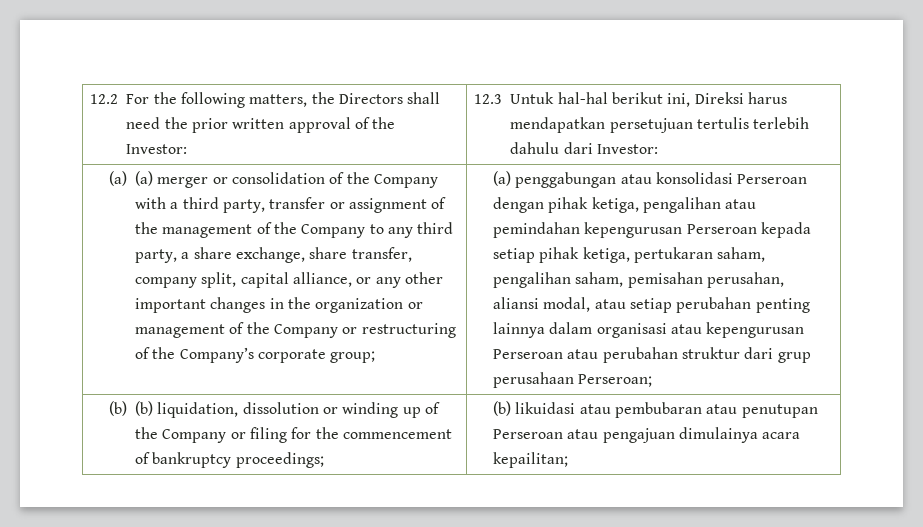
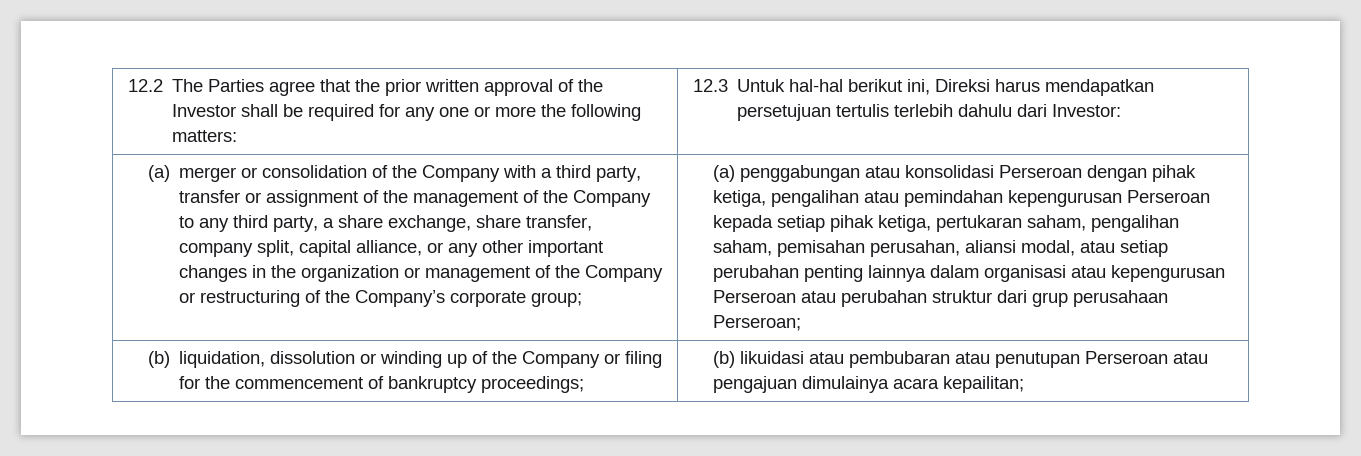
- 12.2 For the following matters, the Directors shall need the prior written approval of the Investor: | 12.3 Untuk hal-hal berikut ini, Direksi harus mendapatkan persetujuan tertulis terlebih dahulu dari Investor:
+ 12.2 The Parties agree that the prior written approval of the Investor shall be required for any one or more the following matters: | 12.3 Untuk hal-hal berikut ini, Direksi harus mendapatkan persetujuan tertulis terlebih dahulu dari Investor:
- (a) (a) merger or consolidation of the Company with a third party, transfer or assignment of the management of the Company to any third party, a share exchange, share transfer, company split, capital alliance, or any other important changes in the organization or management of the Company or restructuring of the Company’s corporate group;
+ (a) merger or consolidation of the Company with a third party, transfer or assignment of the management of the Company to any third party, a share exchange, share transfer, company split, capital alliance, or any other important changes in the organization or management of the Company or restructuring of the Company’s corporate group;
- (b) (b) liquidation, dissolution or winding up of the Company or filing for the commencement of bankruptcy proceedings; | (b) likuidasi atau pembubaran atau penutupan Perseroan atau pengajuan dimulainya acara kepailitan;
+ (b) liquidation, dissolution or winding up of the Company or filing for the commencement of bankruptcy proceedings; | (b) likuidasi atau pembubaran atau penutupan Perseroan atau pengajuan dimulainya acara kepailitan;

